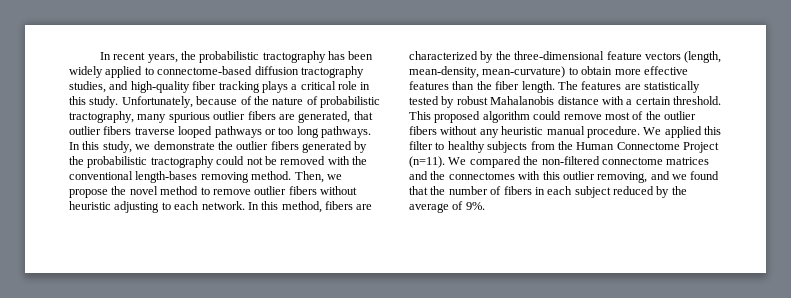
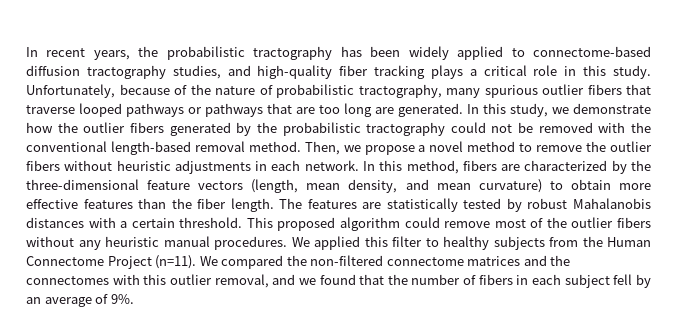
- Unfortunately, because of the nature of probabilistic tractography, many spurious outlier fibers are generated, that outlier fibers traverse looped pathways or too long pathways.
+ Unfortunately, because of the nature of probabilistic tractography, many spurious outlier fibers that traverse looped pathways or pathways that are too long are generated.
- In this study, we demonstrate the outlier fibers generated by the probabilistic tractography could not be removed with the conventional length-bases removing method.
+ In this study, we demonstrate how the outlier fibers generated by the probabilistic tractography could not be removed with the conventional length-based removal method.
- Then, we propose the novel method to remove outlier fibers without heuristic adjusting to each network.
+ Then, we propose a novel method to remove the outlier fibers without heuristic adjustments in each network.
- In this method, fibers are characterized by the three-dimensional feature vectors (length, mean-density, mean-curvature) to obtain more effective features than the fiber length.
+ In this method, fibers are characterized by the three-dimensional feature vectors (length, mean density, and mean curvature) to obtain more effective features than the fiber length.
- The features are statistically tested by robust Mahalanobis distance with a certain threshold.
+ The features are statistically tested by robust Mahalanobis distances with a certain threshold.
- This proposed algorithm could remove most of the outlier fibers without any heuristic manual procedure.
+ This proposed algorithm could remove most of the outlier fibers without any heuristic manual procedures.
- We compared the non-filtered connectome matrices and the connectomes with this outlier removing, and we found that the number of fibers in each subject reduced by the average of 9%.
+ We compared the non-filtered connectome matrices and the connectomes with this outlier removal, and we found that the number of fibers in each subject fell by an average of 9%.

